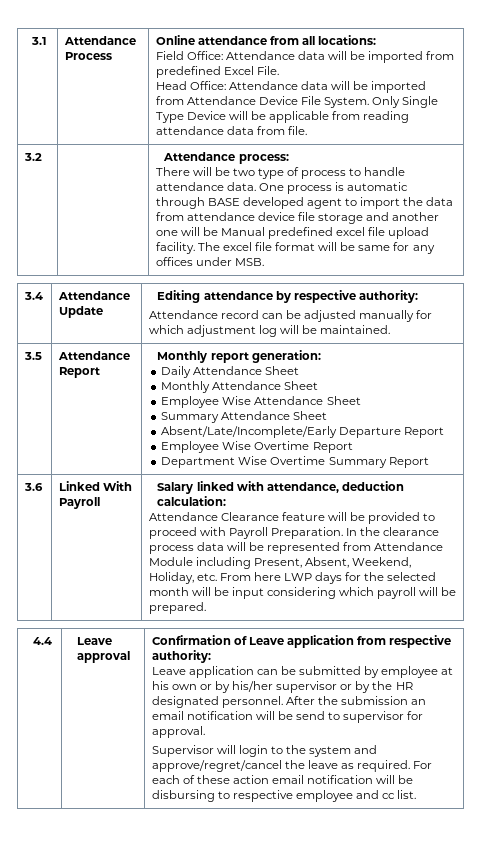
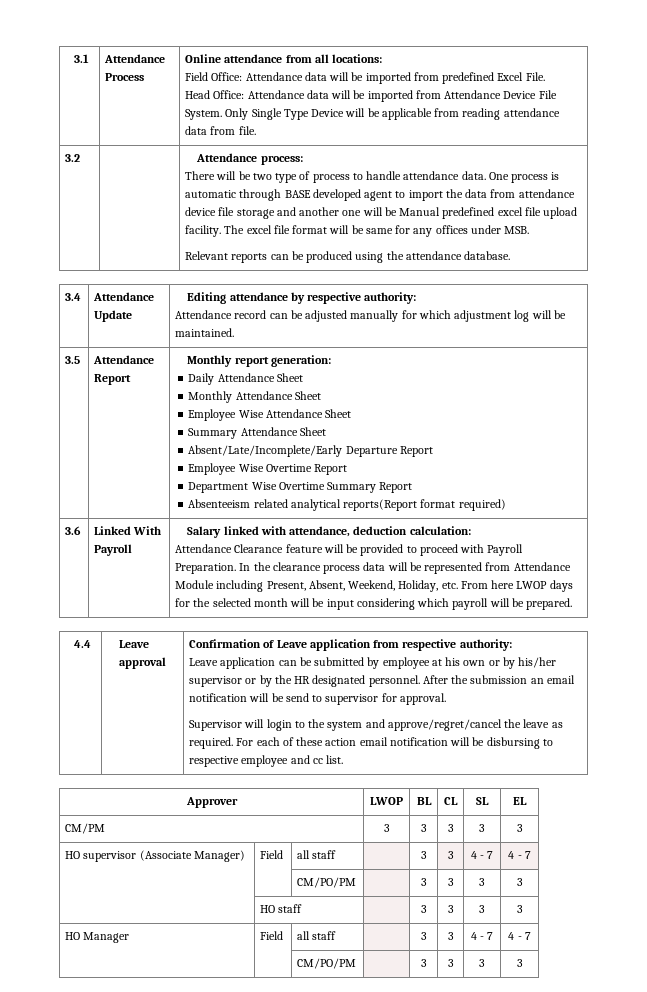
+ Relevant reports can be produced using the attendance database.
  3.5 | Attendance Report | Monthly report generation:
  Daily Attendance Sheet
  Monthly Attendance Sheet
  Employee Wise Attendance Sheet
  Summary Attendance Sheet
  Absent/Late/Incomplete/Early Departure Report
  Employee Wise Overtime Report
  Department Wise Overtime Summary Report
+ Absenteeism related analytical reports(Report format required)
- In the clearance process data will be represented from Attendance Module including Present, Absent, Weekend, Holiday, etc. From here LWP days for the selected month will be input considering which payroll will be prepared.
+ In the clearance process data will be represented from Attendance Module including Present, Absent, Weekend, Holiday, etc. From here LWOP days for the selected month will be input considering which payroll will be prepared.
+ Approver | LWOP | BL | CL | SL | EL
+ CM/PM | 3 | 3 | 3 | 3 | 3
+ HO supervisor (Associate Manager) | Field | all staff | | 3 | 3 | 4 - 7 | 4 - 7
+ | | CM/PO/PM | | 3 | 3 | 3 | 3
+ | HO staff | | 3 | 3 | 3 | 3
+ HO Manager | Field | all staff | | 3 | 3 | 4 - 7 | 4 - 7
+ | | CM/PO/PM | | 3 | 3 | 3 | 3

